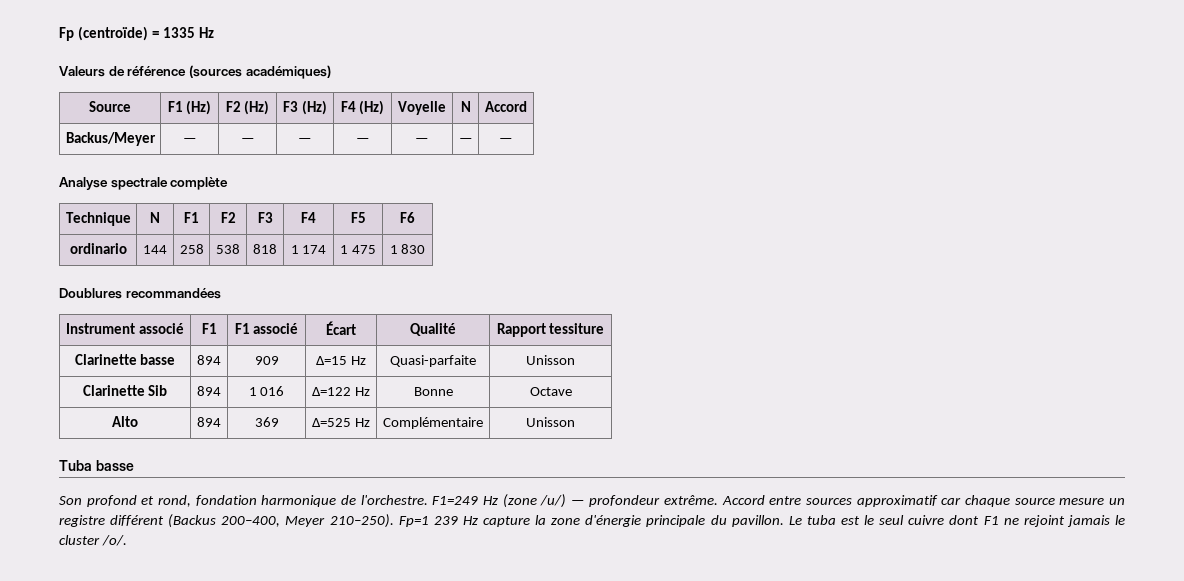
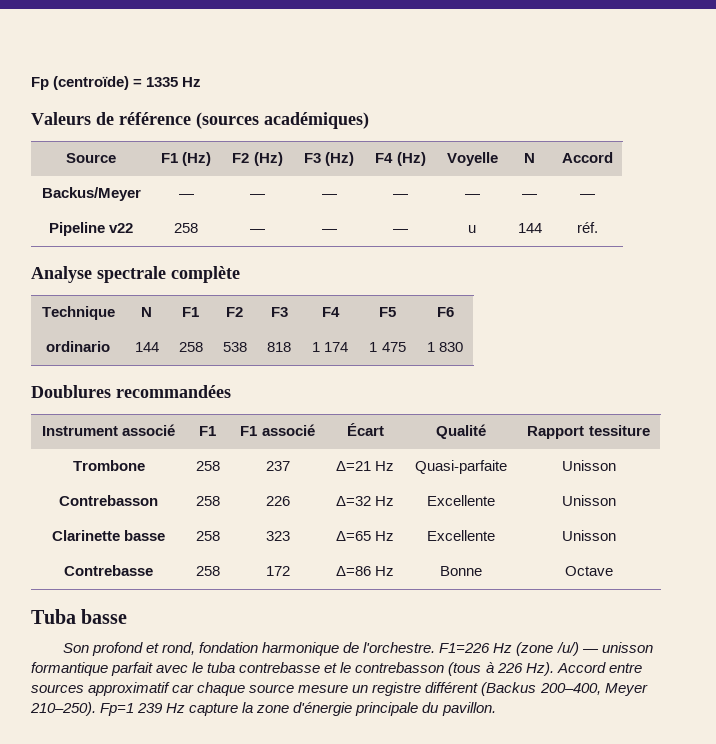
+ Pipeline v22 | 258 | — | — | — | u | 144 | réf.
- Clarinette basse | 894 | 909 | Δ=15 Hz | Quasi-parfaite | Unisson
- Clarinette Sib | 894 | 1 016 | Δ=122 Hz | Bonne | Octave
- Alto | 894 | 369 | Δ=525 Hz | Complémentaire | Unisson
+ Trombone | 258 | 237 | Δ=21 Hz | Quasi-parfaite | Unisson
+ Contrebasson | 258 | 226 | Δ=32 Hz | Excellente | Unisson
+ Clarinette basse | 258 | 323 | Δ=65 Hz | Excellente | Unisson
+ Contrebasse | 258 | 172 | Δ=86 Hz | Bonne | Octave
- F1=249 Hz (zone /u/) — profondeur extrême. Accord entre sources approximatif car chaque source mesure un registre différent (Backus 200–400, Meyer 210–250).
+ F1=226 Hz (zone /u/) — unisson formantique parfait avec le tuba contrebasse et le contrebasson (tous à 226 Hz). Accord entre sources approximatif car chaque source mesure un registre différent (Backus 200–400, Meyer 210–250).
- Le tuba est le seul cuivre dont F1 ne rejoint jamais le cluster /o/.

